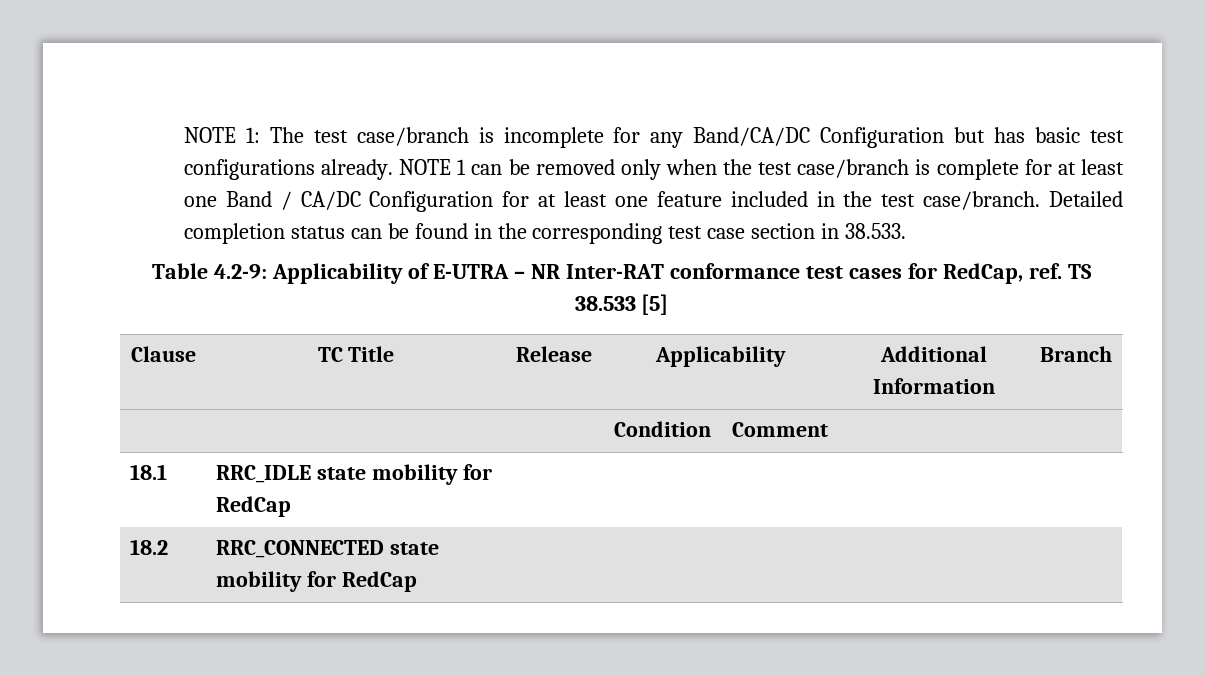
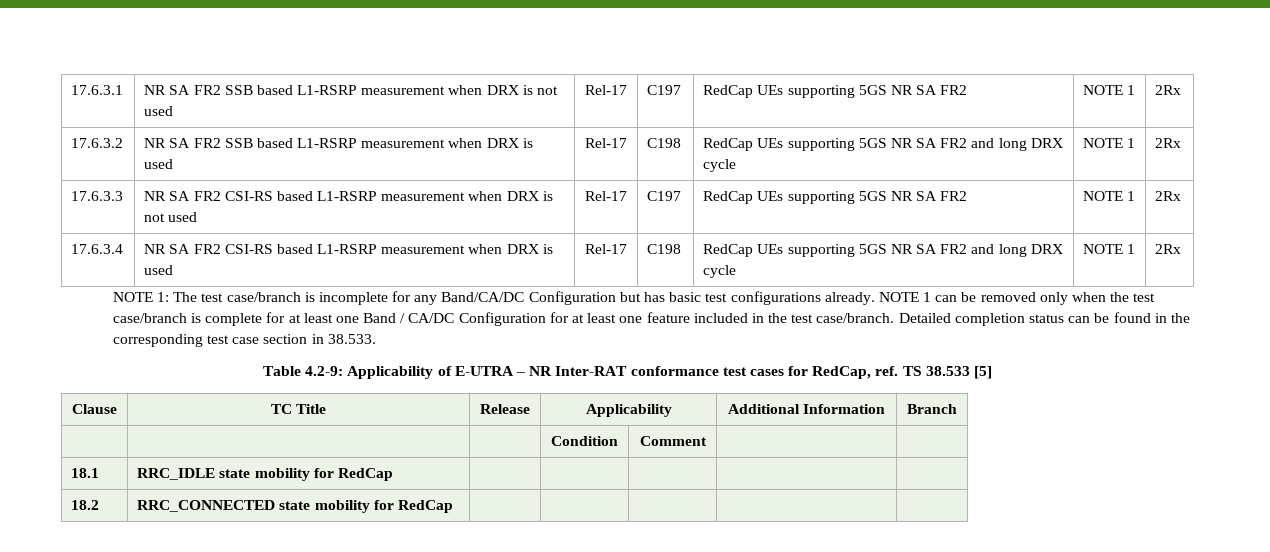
+ 17.6.3.1 | NR SA FR2 SSB based L1-RSRP measurement when DRX is not used | Rel-17 | C197 | RedCap UEs supporting 5GS NR SA FR2 | NOTE 1 | 2Rx
+ 17.6.3.2 | NR SA FR2 SSB based L1-RSRP measurement when DRX is used | Rel-17 | C198 | RedCap UEs supporting 5GS NR SA FR2 and long DRX cycle | NOTE 1 | 2Rx
+ 17.6.3.3 | NR SA FR2 CSI-RS based L1-RSRP measurement when DRX is not used | Rel-17 | C197 | RedCap UEs supporting 5GS NR SA FR2 | NOTE 1 | 2Rx
+ 17.6.3.4 | NR SA FR2 CSI-RS based L1-RSRP measurement when DRX is used | Rel-17 | C198 | RedCap UEs supporting 5GS NR SA FR2 and long DRX cycle | NOTE 1 | 2Rx

